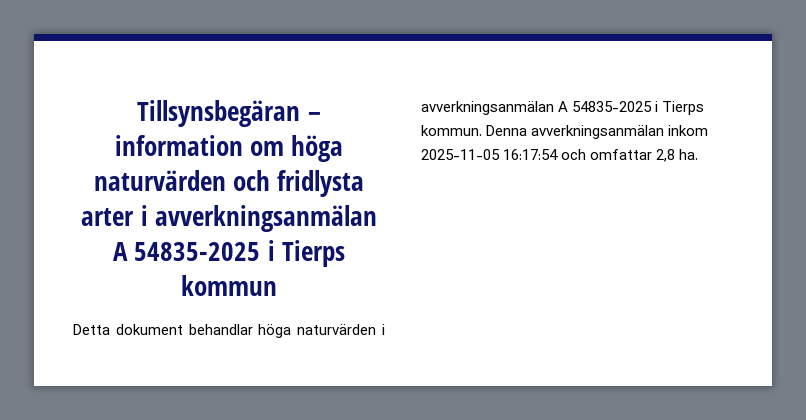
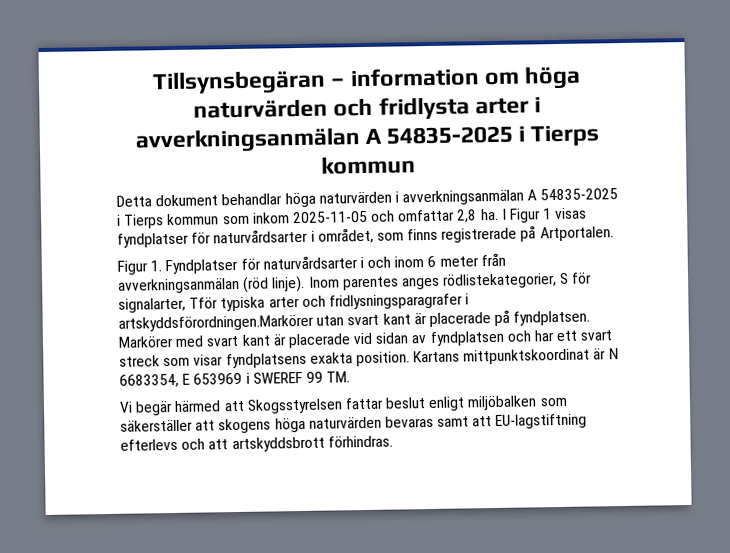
- Detta dokument behandlar höga naturvärden i avverkningsanmälan A 54835-2025 i Tierps kommun. Denna avverkningsanmälan inkom 2025-11-05 16:17:54 och omfattar 2,8 ha.
+ Detta dokument behandlar höga naturvärden i avverkningsanmälan A 54835-2025 i Tierps kommun som inkom 2025-11-05 och omfattar 2,8 ha.
+ I Figur 1 visas fyndplatser för naturvårdsarter i området, som finns registrerade på Artportalen.
+ Figur 1. Fyndplatser för naturvårdsarter i och inom 6 meter från avverkningsanmälan (röd linje). Inom parentes anges rödlistekategorier, S för signalarter, Tför typiska arter och fridlysningsparagrafer i artskyddsförordningen.Markörer utan svart kant är placerade på fyndplatsen. Markörer med svart kant är placerade vid sidan av fyndplatsen och har ett svart streck som visar fyndplatsens exakta position. Kartans mittpunktskoordinat är N 6683354, E 653969 i SWEREF 99 TM.
+ Vi begär härmed att Skogsstyrelsen fattar beslut enligt miljöbalken som säkerställer att skogens höga naturvärden bevaras samt att EU-lagstiftning efterlevs och att artskyddsbrott förhindras.

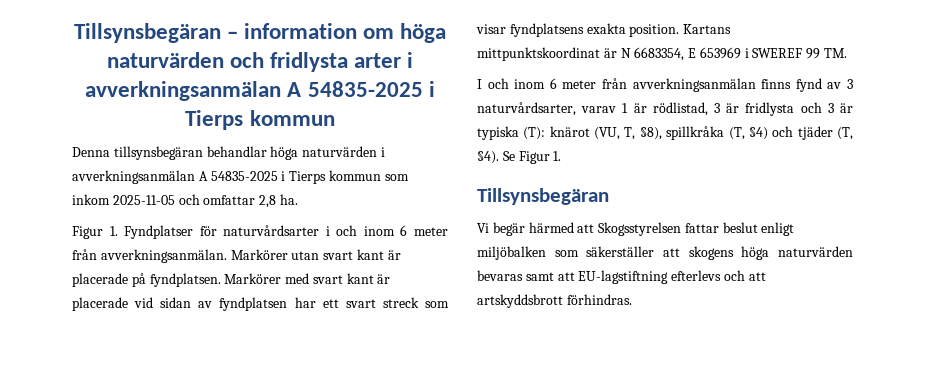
- Detta dokument behandlar höga naturvärden i avverkningsanmälan A 54835-2025 i Tierps kommun som inkom 2025-11-05 och omfattar 2,8 ha. I Figur 1 visas fyndplatser för naturvårdsarter i området, som finns registrerade på Artportalen.
+ Denna tillsynsbegäran behandlar höga naturvärden i avverkningsanmälan A 54835-2025 i Tierps kommun som inkom 2025-11-05 och omfattar 2,8 ha.
- Figur 1. Fyndplatser för naturvårdsarter i och inom 6 meter från avverkningsanmälan (röd linje). Inom parentes anges rödlistekategorier, S för signalarter, Tför typiska arter och fridlysningsparagrafer i artskyddsförordningen.Markörer utan svart kant är placerade på fyndplatsen.
+ Figur 1. Fyndplatser för naturvårdsarter i och inom 6 meter från avverkningsanmälan. Markörer utan svart kant är placerade på fyndplatsen.
- Markörer med svart kant är placerade vid sidan av fyndplatsen och har ett svart streck som visar fyndplatsens exakta position.
+ Markörer med svart kant är placerade vid sidan av fyndplatsen har ett svart streck som visar fyndplatsens exakta position.
+ I och inom 6 meter från avverkningsanmälan finns fynd av 3 naturvårdsarter, varav 1 är rödlistad, 3 är fridlysta och 3 är typiska (T): knärot (VU, T, §8), spillkråka (T, §4) och tjäder (T, §4). Se Figur 1.
+ Tillsynsbegäran

